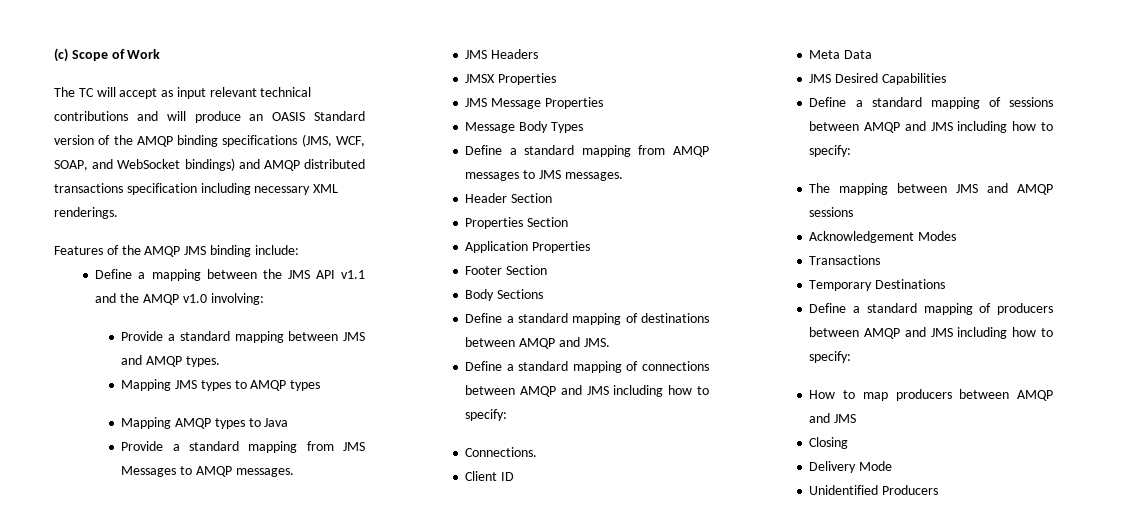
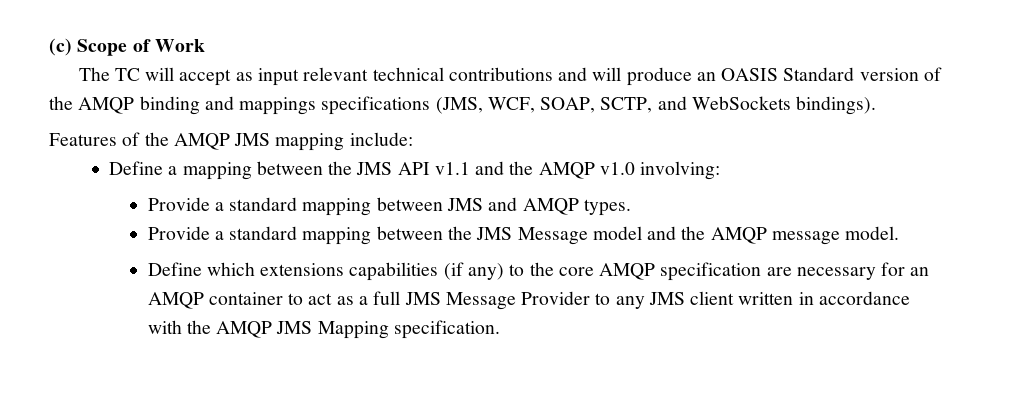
- The TC will accept as input relevant technical contributions and will produce an OASIS Standard version of the AMQP binding specifications (JMS, WCF, SOAP, and WebSocket bindings) and AMQP distributed transactions specification including necessary XML renderings.
+ The TC will accept as input relevant technical contributions and will produce an OASIS Standard version of the AMQP binding and mappings specifications (JMS, WCF, SOAP, SCTP, and WebSockets bindings).
- Features of the AMQP JMS binding include:
+ Features of the AMQP JMS mapping include:
- Mapping JMS types to AMQP types
- Mapping AMQP types to Java
- Provide a standard mapping from JMS Messages to AMQP messages.
- JMS Headers
- JMSX Properties
- JMS Message Properties
- Message Body Types
- Define a standard mapping from AMQP messages to JMS messages.
- Header Section
- Properties Section
- Application Properties
- Footer Section
- Body Sections
- Define a standard mapping of destinations between AMQP and JMS.
- Define a standard mapping of connections between AMQP and JMS including how to specify:
- Connections.
- Client ID
- Meta Data
- JMS Desired Capabilities
- Define a standard mapping of sessions between AMQP and JMS including how to specify:
- The mapping between JMS and AMQP sessions
- Acknowledgement Modes
- Transactions
- Temporary Destinations
- Define a standard mapping of producers between AMQP and JMS including how to specify:
- How to map producers between AMQP and JMS
- Closing
- Delivery Mode
- Unidentified Producers
+ Provide a standard mapping between the JMS Message model and the AMQP message model.
+ Define which extensions capabilities (if any) to the core AMQP specification are necessary for an AMQP container to act as a full JMS Message Provider to any JMS client written in accordance with the AMQP JMS Mapping specification.

